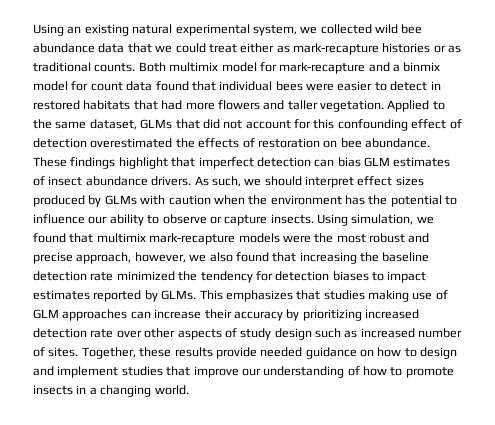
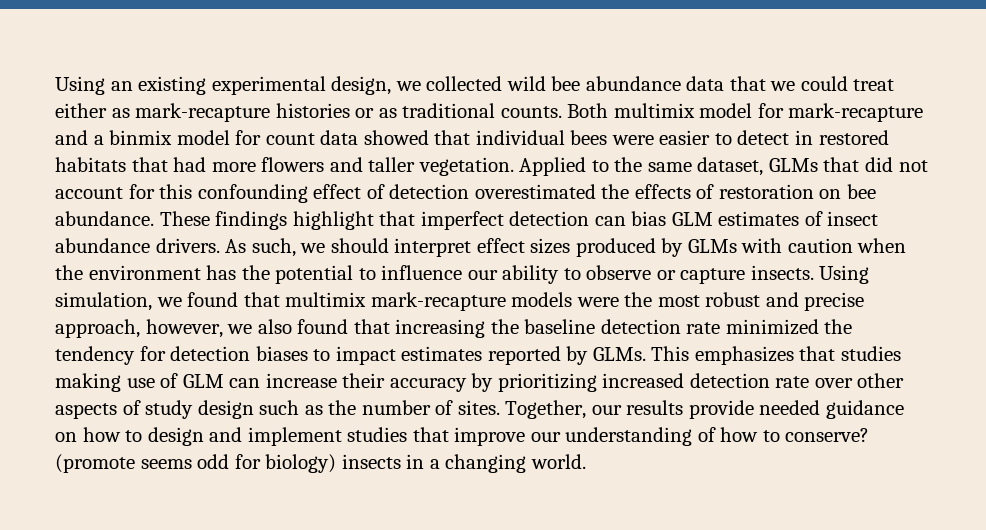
- Using an existing natural experimental system, we collected wild bee abundance data that we could treat either as mark-recapture histories or as traditional counts.
+ Using an existing experimental design, we collected wild bee abundance data that we could treat either as mark-recapture histories or as traditional counts.
- Both multimix model for mark-recapture and a binmix model for count data found that individual bees were easier to detect in restored habitats that had more flowers and taller vegetation.
+ Both multimix model for mark-recapture and a binmix model for count data showed that individual bees were easier to detect in restored habitats that had more flowers and taller vegetation.
- This emphasizes that studies making use of GLM approaches can increase their accuracy by prioritizing increased detection rate over other aspects of study design such as increased number of sites.
+ This emphasizes that studies making use of GLM can increase their accuracy by prioritizing increased detection rate over other aspects of study design such as the number of sites.
- Together, these results provide needed guidance on how to design and implement studies that improve our understanding of how to promote insects in a changing world.
+ Together, our results provide needed guidance on how to design and implement studies that improve our understanding of how to conserve? (promote seems odd for biology) insects in a changing world.

